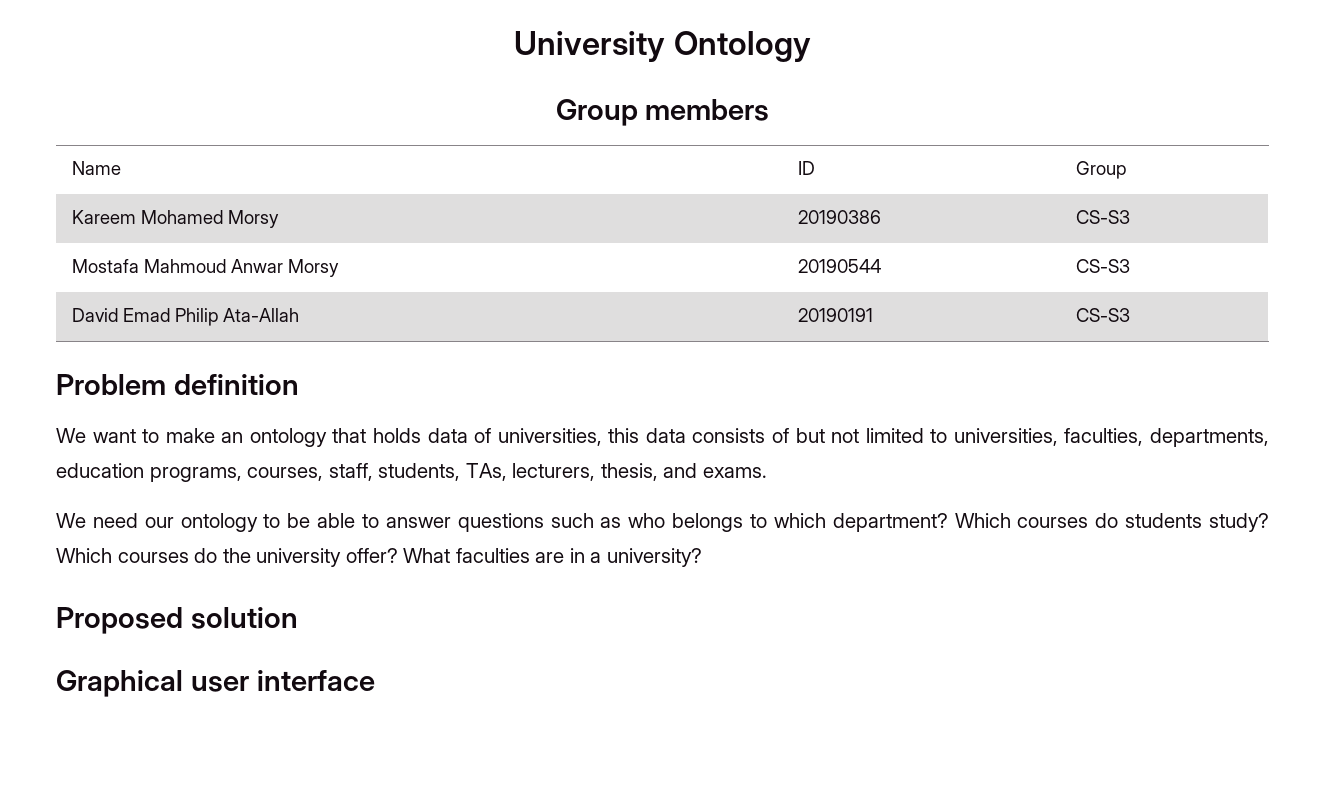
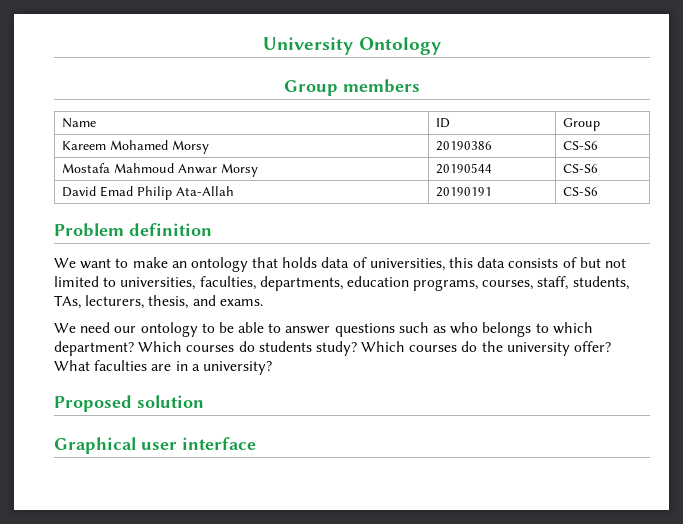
- Kareem Mohamed Morsy | 20190386 | CS-S3
+ Kareem Mohamed Morsy | 20190386 | CS-S6
- Mostafa Mahmoud Anwar Morsy | 20190544 | CS-S3
+ Mostafa Mahmoud Anwar Morsy | 20190544 | CS-S6
- David Emad Philip Ata-Allah | 20190191 | CS-S3
+ David Emad Philip Ata-Allah | 20190191 | CS-S6

